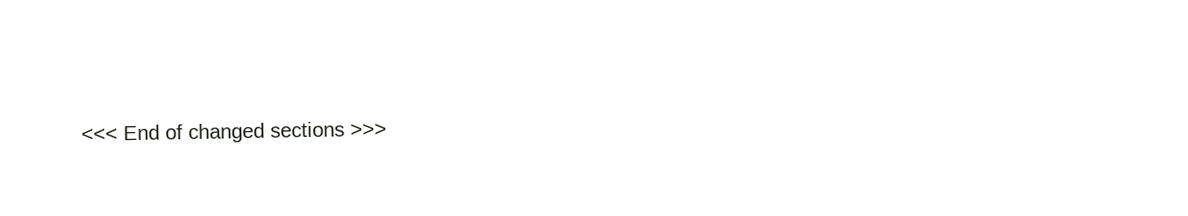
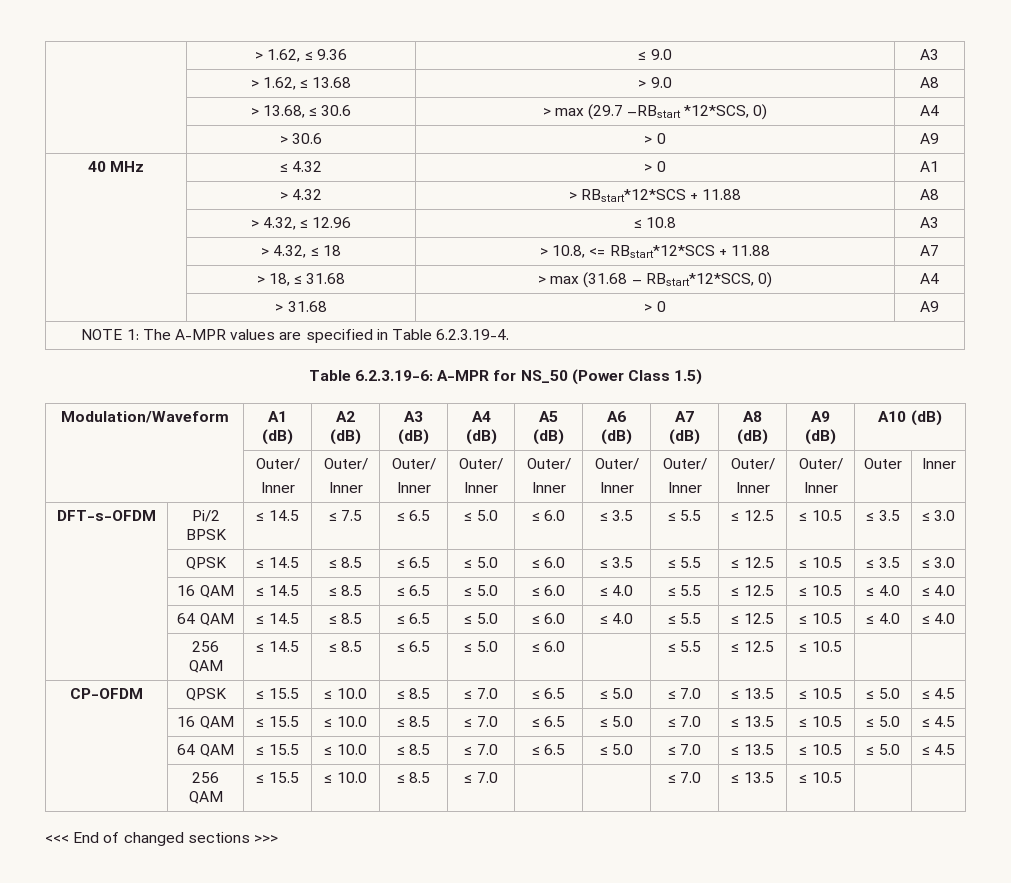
+ | > 1.62, ≤ 9.36 | ≤ 9.0 | A3
+ | > 1.62, ≤ 13.68 | > 9.0 | A8
+ | > 13.68, ≤ 30.6 | > max (29.7 –RBstart *12*SCS, 0) | A4
+ | > 30.6 | > 0 | A9
+ 40 MHz | ≤ 4.32 | > 0 | A1
+ | > 4.32 | > RBstart*12*SCS + 11.88 | A8
+ | > 4.32, ≤ 12.96 | ≤ 10.8 | A3
+ | > 4.32, ≤ 18 | > 10.8, <= RBstart*12*SCS + 11.88 | A7
+ | > 18, ≤ 31.68 | > max (31.68 – RBstart*12*SCS, 0) | A4
+ | > 31.68 | > 0 | A9
+ NOTE 1: The A-MPR values are specified in Table 6.2.3.19-4.
+ Table 6.2.3.19-6: A-MPR for NS_50 (Power Class 1.5)
+ Modulation/Waveform | A1 (dB) | A2 (dB) | A3 (dB) | A4 (dB) | A5 (dB) | A6 (dB) | A7 (dB) | A8 (dB) | A9 (dB) | A10 (dB)
+ | Outer/
+ Inner | Outer/
+ Inner | Outer/
+ Inner | Outer/
+ Inner | Outer/
+ Inner | Outer/
+ Inner | Outer/
+ Inner | Outer/
+ Inner | Outer/
+ Inner | Outer | Inner
+ DFT-s-OFDM | Pi/2 BPSK | ≤ 14.5 | ≤ 7.5 | ≤ 6.5 | ≤ 5.0 | ≤ 6.0 | ≤ 3.5 | ≤ 5.5 | ≤ 12.5 | ≤ 10.5 | ≤ 3.5 | ≤ 3.0
+ | QPSK | ≤ 14.5 | ≤ 8.5 | ≤ 6.5 | ≤ 5.0 | ≤ 6.0 | ≤ 3.5 | ≤ 5.5 | ≤ 12.5 | ≤ 10.5 | ≤ 3.5 | ≤ 3.0
+ | 16 QAM | ≤ 14.5 | ≤ 8.5 | ≤ 6.5 | ≤ 5.0 | ≤ 6.0 | ≤ 4.0 | ≤ 5.5 | ≤ 12.5 | ≤ 10.5 | ≤ 4.0 | ≤ 4.0
+ | 64 QAM | ≤ 14.5 | ≤ 8.5 | ≤ 6.5 | ≤ 5.0 | ≤ 6.0 | ≤ 4.0 | ≤ 5.5 | ≤ 12.5 | ≤ 10.5 | ≤ 4.0 | ≤ 4.0
+ | 256 QAM | ≤ 14.5 | ≤ 8.5 | ≤ 6.5 | ≤ 5.0 | ≤ 6.0 | | ≤ 5.5 | ≤ 12.5 | ≤ 10.5 | |
+ CP-OFDM | QPSK | ≤ 15.5 | ≤ 10.0 | ≤ 8.5 | ≤ 7.0 | ≤ 6.5 | ≤ 5.0 | ≤ 7.0 | ≤ 13.5 | ≤ 10.5 | ≤ 5.0 | ≤ 4.5
+ | 16 QAM | ≤ 15.5 | ≤ 10.0 | ≤ 8.5 | ≤ 7.0 | ≤ 6.5 | ≤ 5.0 | ≤ 7.0 | ≤ 13.5 | ≤ 10.5 | ≤ 5.0 | ≤ 4.5
+ | 64 QAM | ≤ 15.5 | ≤ 10.0 | ≤ 8.5 | ≤ 7.0 | ≤ 6.5 | ≤ 5.0 | ≤ 7.0 | ≤ 13.5 | ≤ 10.5 | ≤ 5.0 | ≤ 4.5
+ | 256 QAM | ≤ 15.5 | ≤ 10.0 | ≤ 8.5 | ≤ 7.0 | | | ≤ 7.0 | ≤ 13.5 | ≤ 10.5 | |

